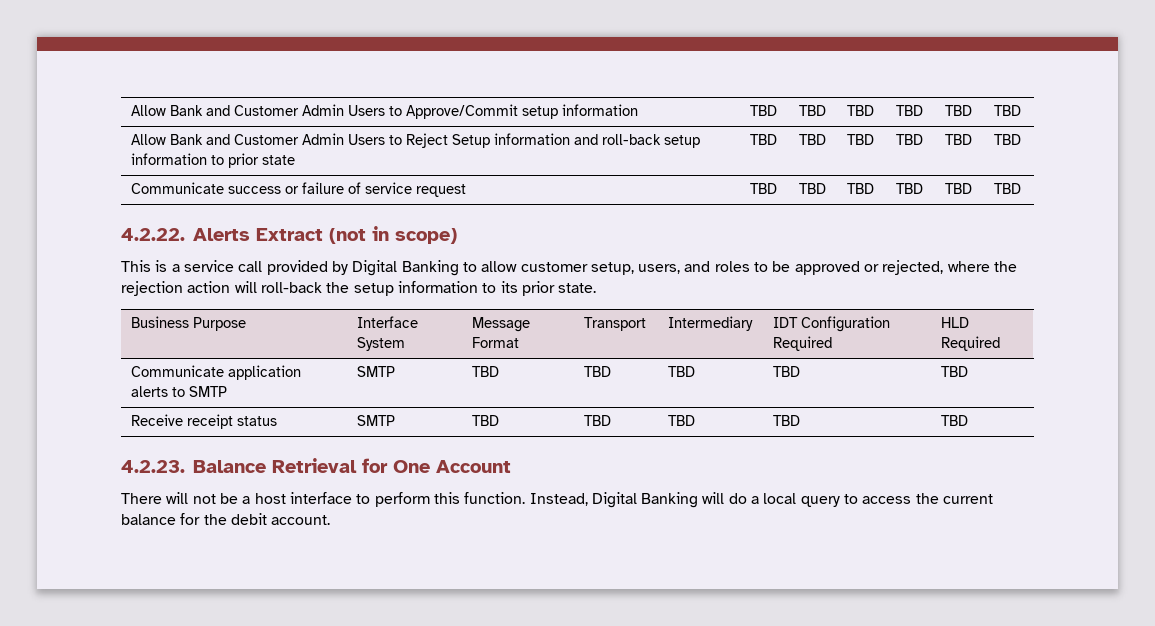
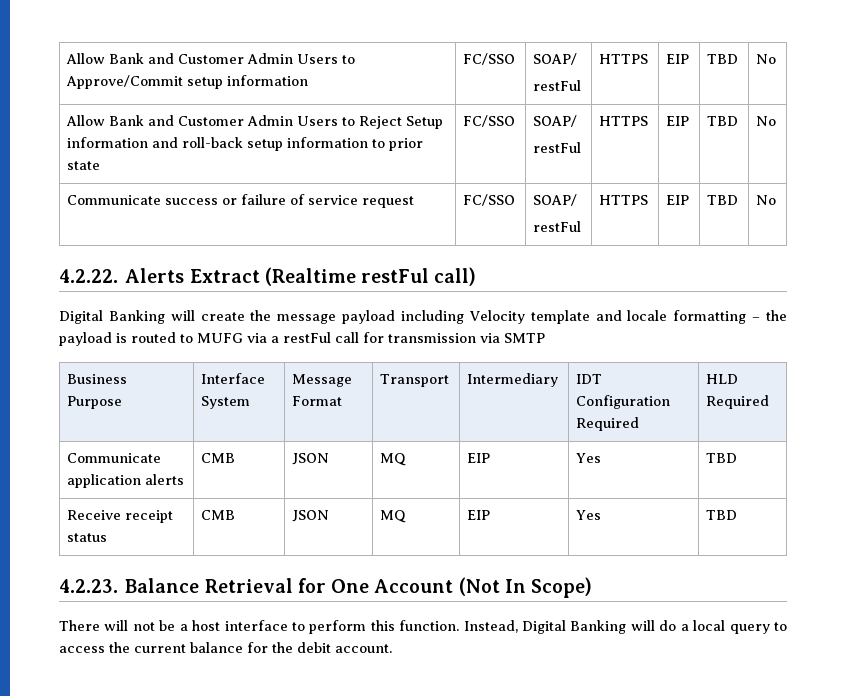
- Allow Bank and Customer Admin Users to Approve/Commit setup information | TBD | TBD | TBD | TBD | TBD | TBD
+ Allow Bank and Customer Admin Users to Approve/Commit setup information | FC/SSO | SOAP/
+ restFul | HTTPS | EIP | TBD | No
- Allow Bank and Customer Admin Users to Reject Setup information and roll-back setup information to prior state | TBD | TBD | TBD | TBD | TBD | TBD
+ Allow Bank and Customer Admin Users to Reject Setup information and roll-back setup information to prior state | FC/SSO | SOAP/
+ restFul | HTTPS | EIP | TBD | No
- Communicate success or failure of service request | TBD | TBD | TBD | TBD | TBD | TBD
- 4.2.22. Alerts Extract (not in scope)
- This is a service call provided by Digital Banking to allow customer setup, users, and roles to be approved or rejected, where the rejection action will roll-back the setup information to its prior state.
+ Communicate success or failure of service request | FC/SSO | SOAP/
+ restFul | HTTPS | EIP | TBD | No
+ 4.2.22. Alerts Extract (Realtime restFul call)
+ Digital Banking will create the message payload including Velocity template and locale formatting – the payload is routed to MUFG via a restFul call for transmission via SMTP
- Communicate application alerts to SMTP | SMTP | TBD | TBD | TBD | TBD | TBD
+ Communicate application alerts | CMB | JSON | MQ | EIP | Yes | TBD
- Receive receipt status | SMTP | TBD | TBD | TBD | TBD | TBD
+ Receive receipt status | CMB | JSON | MQ | EIP | Yes | TBD
- 4.2.23. Balance Retrieval for One Account
+ 4.2.23. Balance Retrieval for One Account (Not In Scope)

